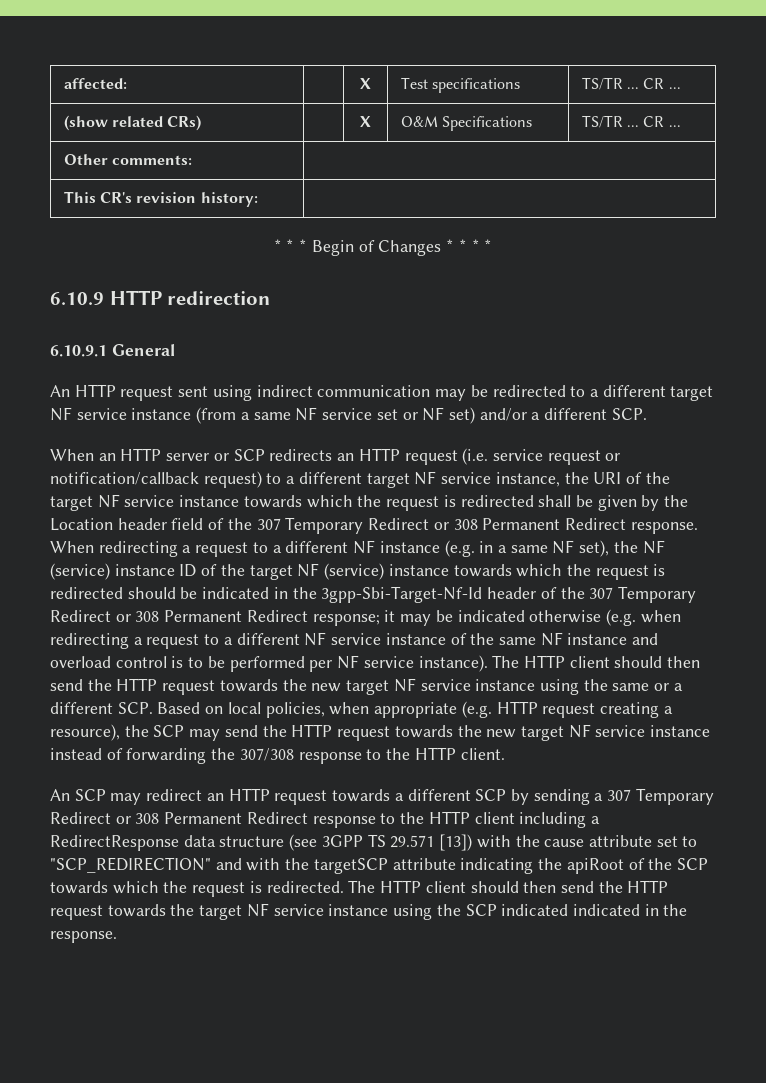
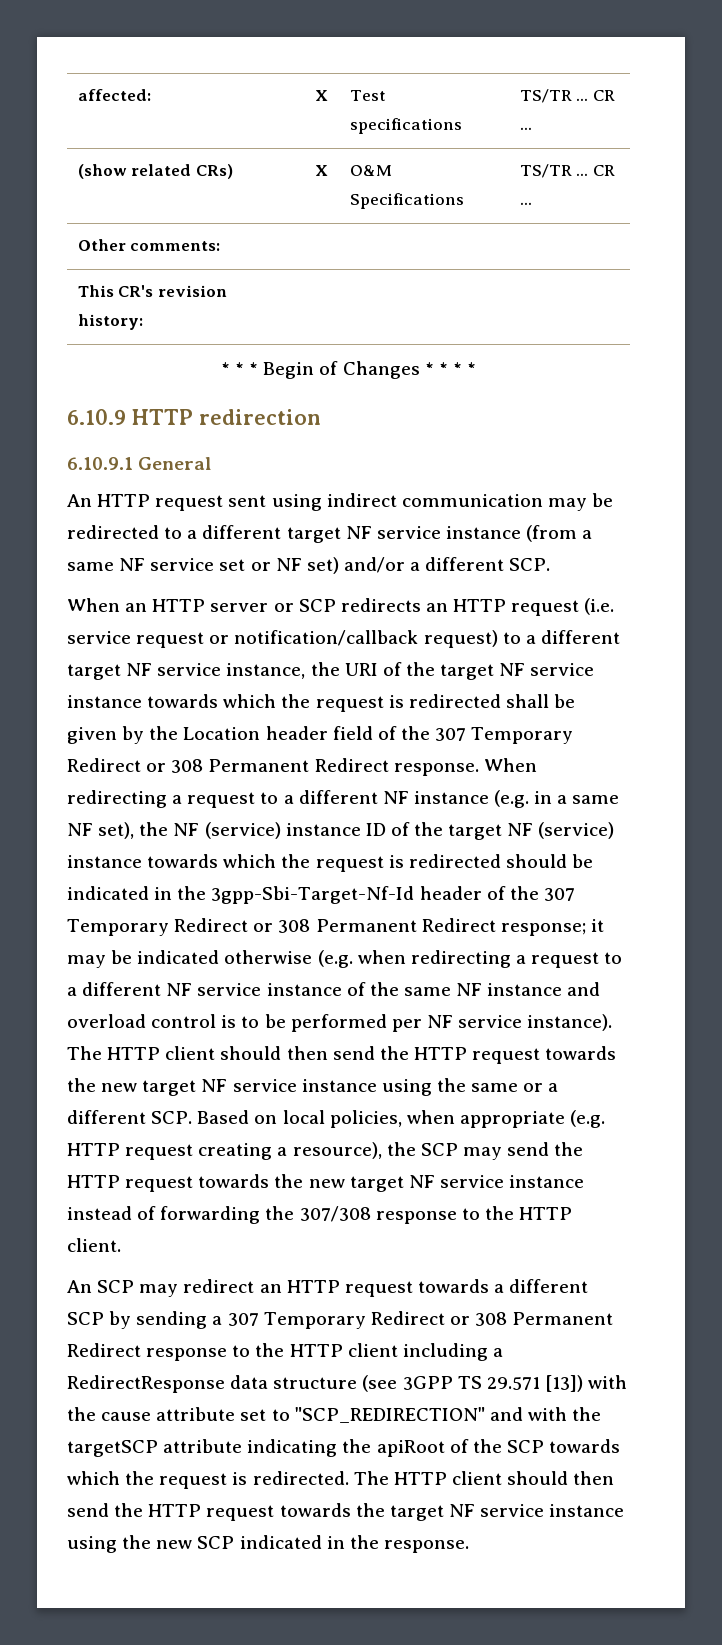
- The HTTP client should then send the HTTP request towards the target NF service instance using the SCP indicated indicated in the response.
+ The HTTP client should then send the HTTP request towards the target NF service instance using the new SCP indicated in the response.

